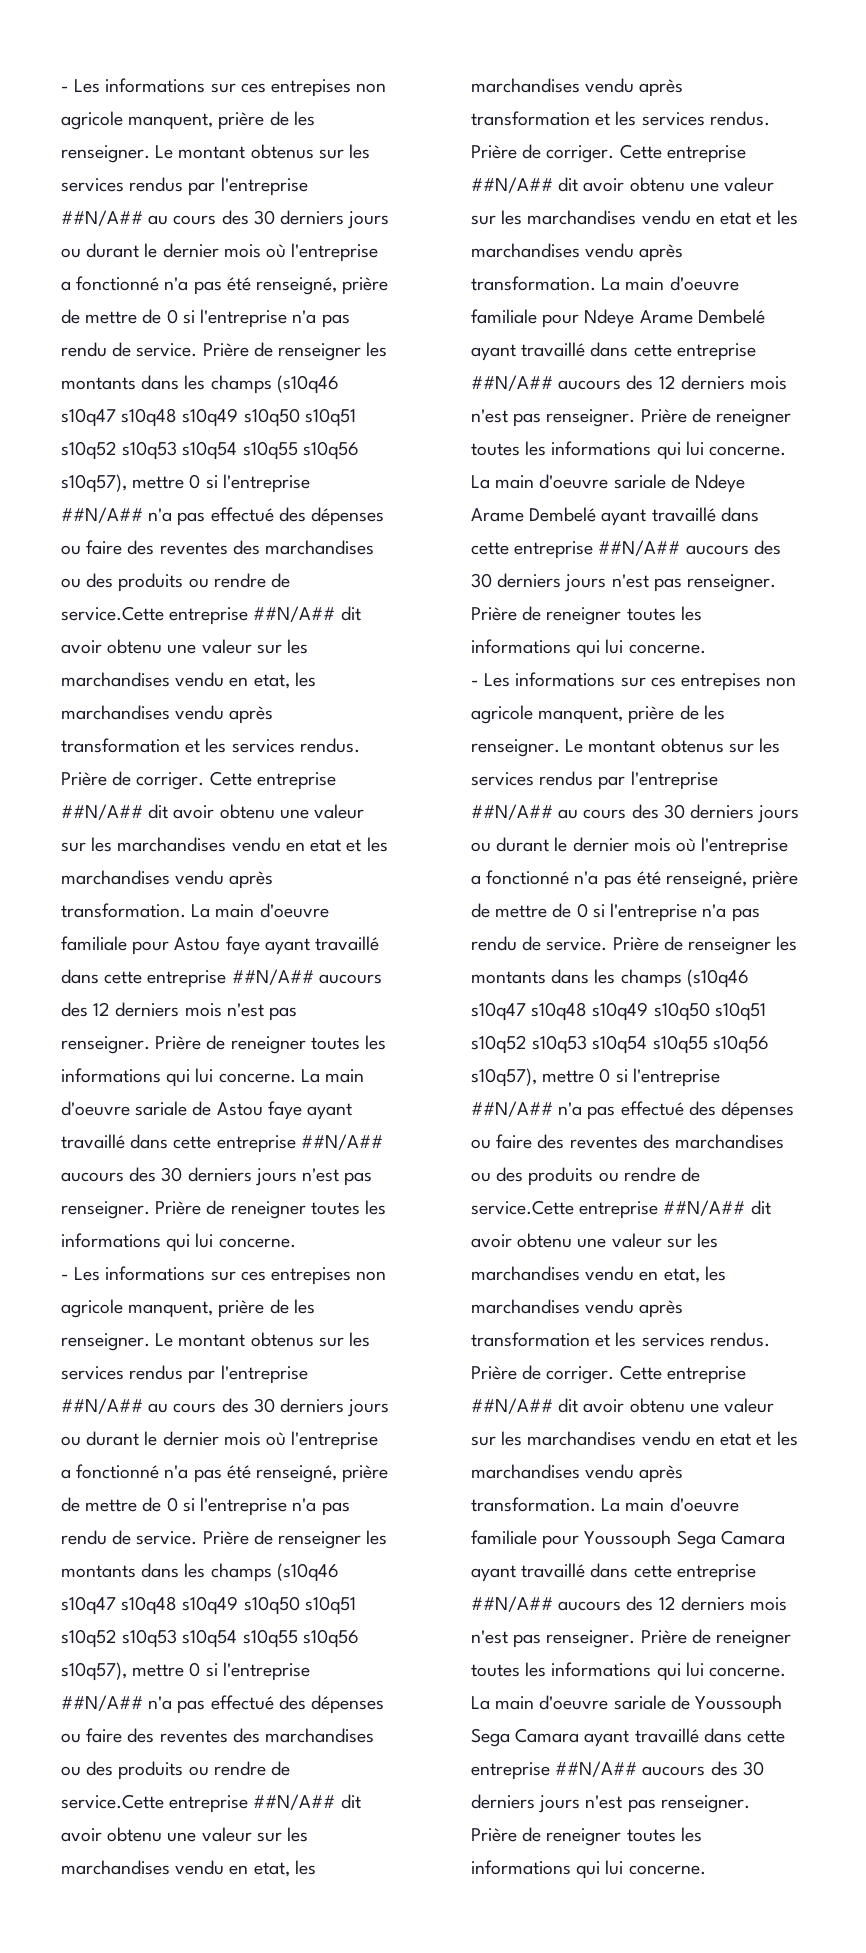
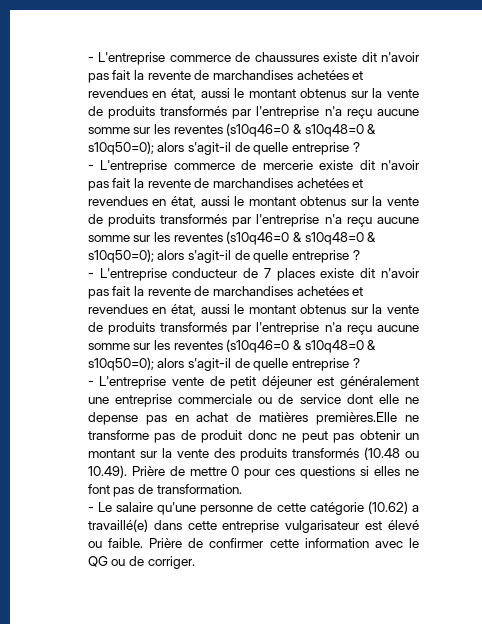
- - Les informations sur ces entrepises non agricole manquent, prière de les renseigner. Le montant obtenus sur les services rendus par l'entreprise ##N/A## au cours des 30 derniers jours ou durant le dernier mois où l'entreprise a fonctionné n'a pas été renseigné, prière de mettre de 0 si l'entreprise n'a pas rendu de service. Prière de renseigner les montants dans les champs (s10q46 s10q47 s10q48 s10q49 s10q50 s10q51 s10q52 s10q53 s10q54 s10q55 s10q56 s10q57), mettre 0 si l'entreprise ##N/A## n'a pas effectué des dépenses ou faire des reventes des marchandises ou des produits ou rendre de service.Cette entreprise ##N/A## dit avoir obtenu une valeur sur les marchandises vendu en etat, les marchandises vendu après transformation et les services rendus. Prière de corriger. Cette entreprise ##N/A## dit avoir obtenu une valeur sur les marchandises vendu en etat et les marchandises vendu après transformation. La main d'oeuvre familiale pour Astou faye ayant travaillé dans cette entreprise ##N/A## aucours des 12 derniers mois n'est pas renseigner. Prière de reneigner toutes les informations qui lui concerne. La main d'oeuvre sariale de Astou faye ayant travaillé dans cette entreprise ##N/A## aucours des 30 derniers jours n'est pas renseigner. Prière de reneigner toutes les informations qui lui concerne.
- - Les informations sur ces entrepises non agricole manquent, prière de les renseigner. Le montant obtenus sur les services rendus par l'entreprise ##N/A## au cours des 30 derniers jours ou durant le dernier mois où l'entreprise a fonctionné n'a pas été renseigné, prière de mettre de 0 si l'entreprise n'a pas rendu de service. Prière de renseigner les montants dans les champs (s10q46 s10q47 s10q48 s10q49 s10q50 s10q51 s10q52 s10q53 s10q54 s10q55 s10q56 s10q57), mettre 0 si l'entreprise ##N/A## n'a pas effectué des dépenses ou faire des reventes des marchandises ou des produits ou rendre de service.Cette entreprise ##N/A## dit avoir obtenu une valeur sur les marchandises vendu en etat, les marchandises vendu après transformation et les services rendus. Prière de corriger. Cette entreprise ##N/A## dit avoir obtenu une valeur sur les marchandises vendu en etat et les marchandises vendu après transformation. La main d'oeuvre familiale pour Ndeye Arame Dembelé ayant travaillé dans cette entreprise ##N/A## aucours des 12 derniers mois n'est pas renseigner. Prière de reneigner toutes les informations qui lui concerne. La main d'oeuvre sariale de Ndeye Arame Dembelé ayant travaillé dans cette entreprise ##N/A## aucours des 30 derniers jours n'est pas renseigner. Prière de reneigner toutes les informations qui lui concerne.
- - Les informations sur ces entrepises non agricole manquent, prière de les renseigner. Le montant obtenus sur les services rendus par l'entreprise ##N/A## au cours des 30 derniers jours ou durant le dernier mois où l'entreprise a fonctionné n'a pas été renseigné, prière de mettre de 0 si l'entreprise n'a pas rendu de service. Prière de renseigner les montants dans les champs (s10q46 s10q47 s10q48 s10q49 s10q50 s10q51 s10q52 s10q53 s10q54 s10q55 s10q56 s10q57), mettre 0 si l'entreprise ##N/A## n'a pas effectué des dépenses ou faire des reventes des marchandises ou des produits ou rendre de service.Cette entreprise ##N/A## dit avoir obtenu une valeur sur les marchandises vendu en etat, les marchandises vendu après transformation et les services rendus. Prière de corriger. Cette entreprise ##N/A## dit avoir obtenu une valeur sur les marchandises vendu en etat et les marchandises vendu après transformation. La main d'oeuvre familiale pour Youssouph Sega Camara ayant travaillé dans cette entreprise ##N/A## aucours des 12 derniers mois n'est pas renseigner. Prière de reneigner toutes les informations qui lui concerne. La main d'oeuvre sariale de Youssouph Sega Camara ayant travaillé dans cette entreprise ##N/A## aucours des 30 derniers jours n'est pas renseigner. Prière de reneigner toutes les informations qui lui concerne.
+ - L'entreprise commerce de chaussures existe dit n'avoir pas fait la revente de marchandises achetées et revendues en état, aussi le montant obtenus sur la vente de produits transformés par l'entreprise n'a reçu aucune somme sur les reventes (s10q46=0 & s10q48=0 & s10q50=0); alors s'agit-il de quelle entreprise ?
+ - L'entreprise commerce de mercerie existe dit n'avoir pas fait la revente de marchandises achetées et revendues en état, aussi le montant obtenus sur la vente de produits transformés par l'entreprise n'a reçu aucune somme sur les reventes (s10q46=0 & s10q48=0 & s10q50=0); alors s'agit-il de quelle entreprise ?
+ - L'entreprise conducteur de 7 places existe dit n'avoir pas fait la revente de marchandises achetées et revendues en état, aussi le montant obtenus sur la vente de produits transformés par l'entreprise n'a reçu aucune somme sur les reventes (s10q46=0 & s10q48=0 & s10q50=0); alors s'agit-il de quelle entreprise ?
+ - L'entreprise vente de petit déjeuner est généralement une entreprise commerciale ou de service dont elle ne depense pas en achat de matières premières.Elle ne transforme pas de produit donc ne peut pas obtenir un montant sur la vente des produits transformés (10.48 ou 10.49). Prière de mettre 0 pour ces questions si elles ne font pas de transformation.
+ - Le salaire qu'une personne de cette catégorie (10.62) a travaillé(e) dans cette entreprise vulgarisateur est élevé ou faible. Prière de confirmer cette information avec le QG ou de corriger.

